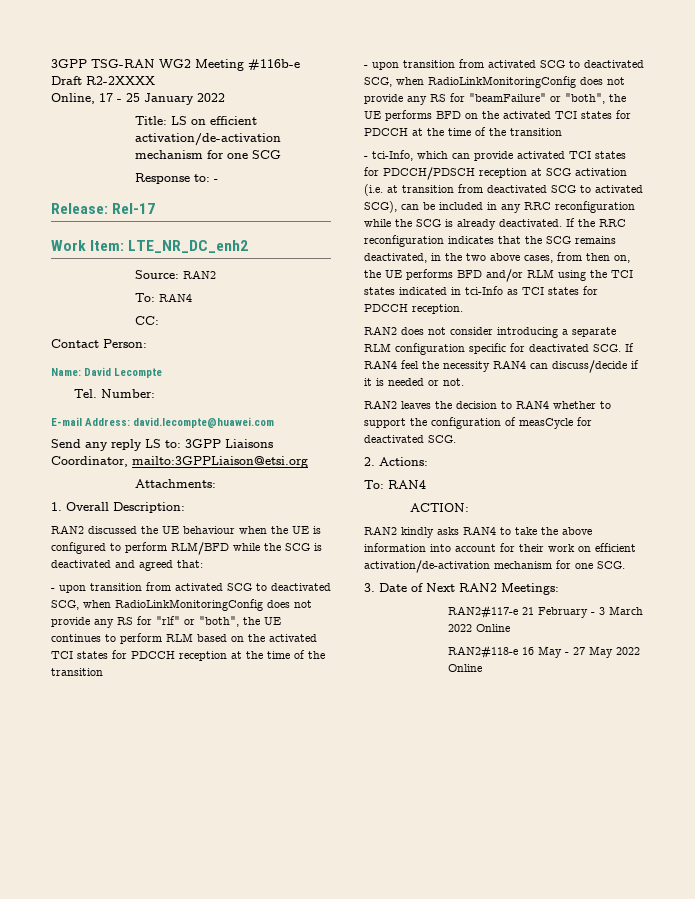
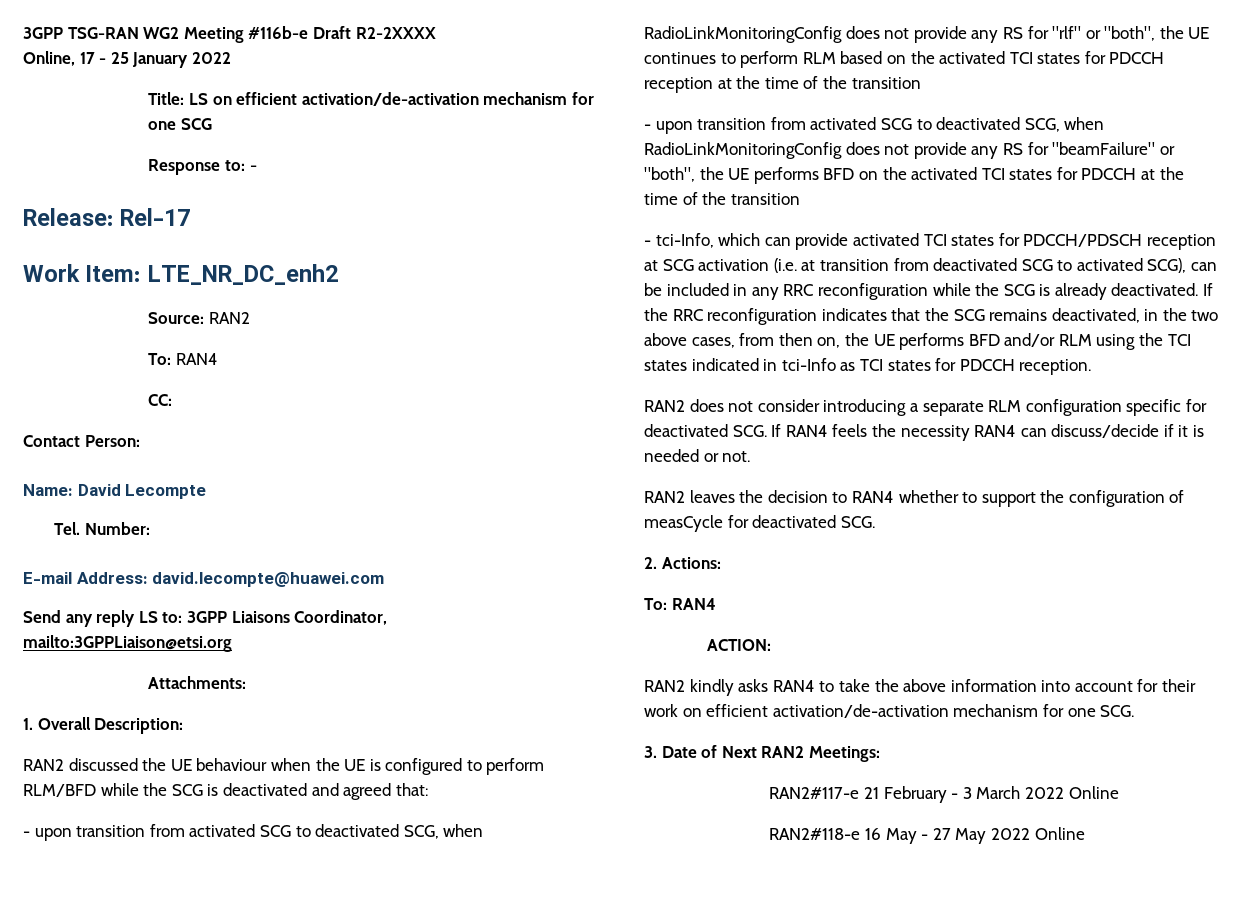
- RAN2 does not consider introducing a separate RLM configuration specific for deactivated SCG. If RAN4 feel the necessity RAN4 can discuss/decide if it is needed or not.
+ RAN2 does not consider introducing a separate RLM configuration specific for deactivated SCG. If RAN4 feels the necessity RAN4 can discuss/decide if it is needed or not.

